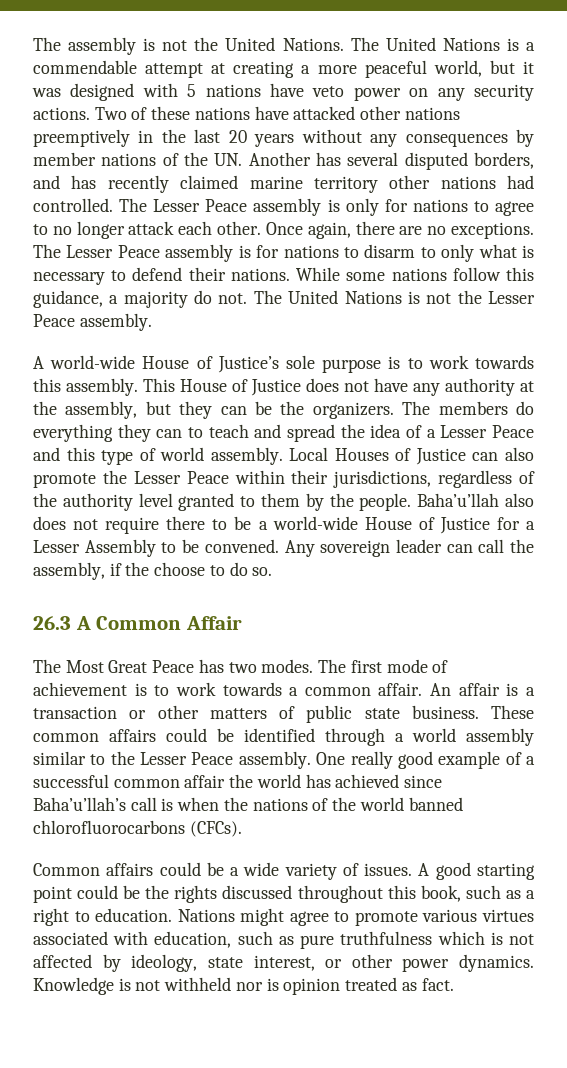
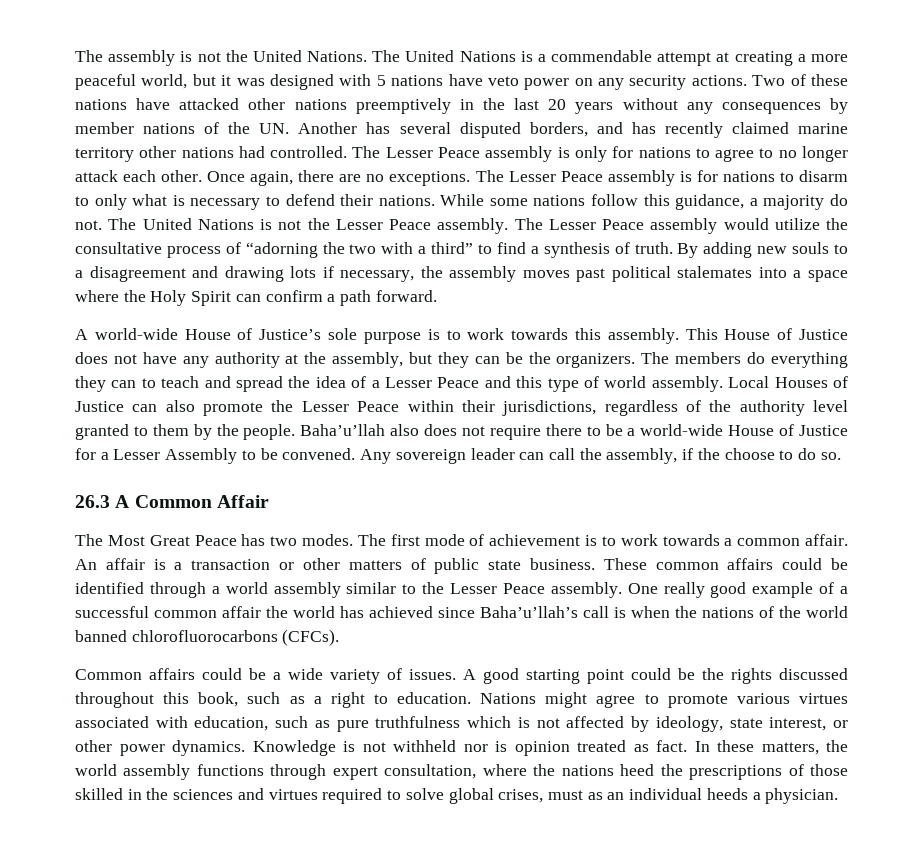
+ The Lesser Peace assembly would utilize the consultative process of “adorning the two with a third” to find a synthesis of truth. By adding new souls to a disagreement and drawing lots if necessary, the assembly moves past political stalemates into a space where the Holy Spirit can confirm a path forward.
+ In these matters, the world assembly functions through expert consultation, where the nations heed the prescriptions of those skilled in the sciences and virtues required to solve global crises, must as an individual heeds a physician.

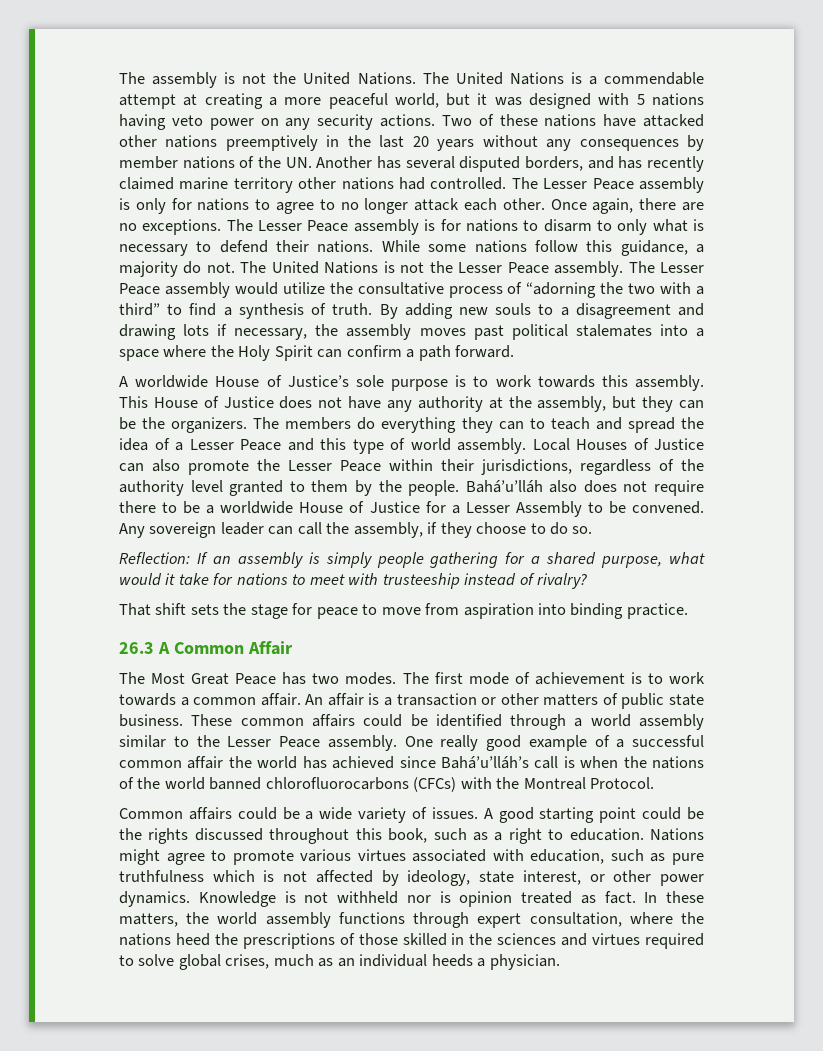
- The United Nations is a commendable attempt at creating a more peaceful world, but it was designed with 5 nations have veto power on any security actions.
+ The United Nations is a commendable attempt at creating a more peaceful world, but it was designed with 5 nations having veto power on any security actions.
- A world-wide House of Justice’s sole purpose is to work towards this assembly.
+ A worldwide House of Justice’s sole purpose is to work towards this assembly.
- Baha’u’llah also does not require there to be a world-wide House of Justice for a Lesser Assembly to be convened.
+ Bahá’u’lláh also does not require there to be a worldwide House of Justice for a Lesser Assembly to be convened.
- Any sovereign leader can call the assembly, if the choose to do so.
+ Any sovereign leader can call the assembly, if they choose to do so.
+ Reflection: If an assembly is simply people gathering for a shared purpose, what would it take for nations to meet with trusteeship instead of rivalry?
+ That shift sets the stage for peace to move from aspiration into binding practice.
- One really good example of a successful common affair the world has achieved since Baha’u’llah’s call is when the nations of the world banned chlorofluorocarbons (CFCs).
+ One really good example of a successful common affair the world has achieved since Bahá’u’lláh’s call is when the nations of the world banned chlorofluorocarbons (CFCs) with the Montreal Protocol.
- In these matters, the world assembly functions through expert consultation, where the nations heed the prescriptions of those skilled in the sciences and virtues required to solve global crises, must as an individual heeds a physician.
+ In these matters, the world assembly functions through expert consultation, where the nations heed the prescriptions of those skilled in the sciences and virtues required to solve global crises, much as an individual heeds a physician.

